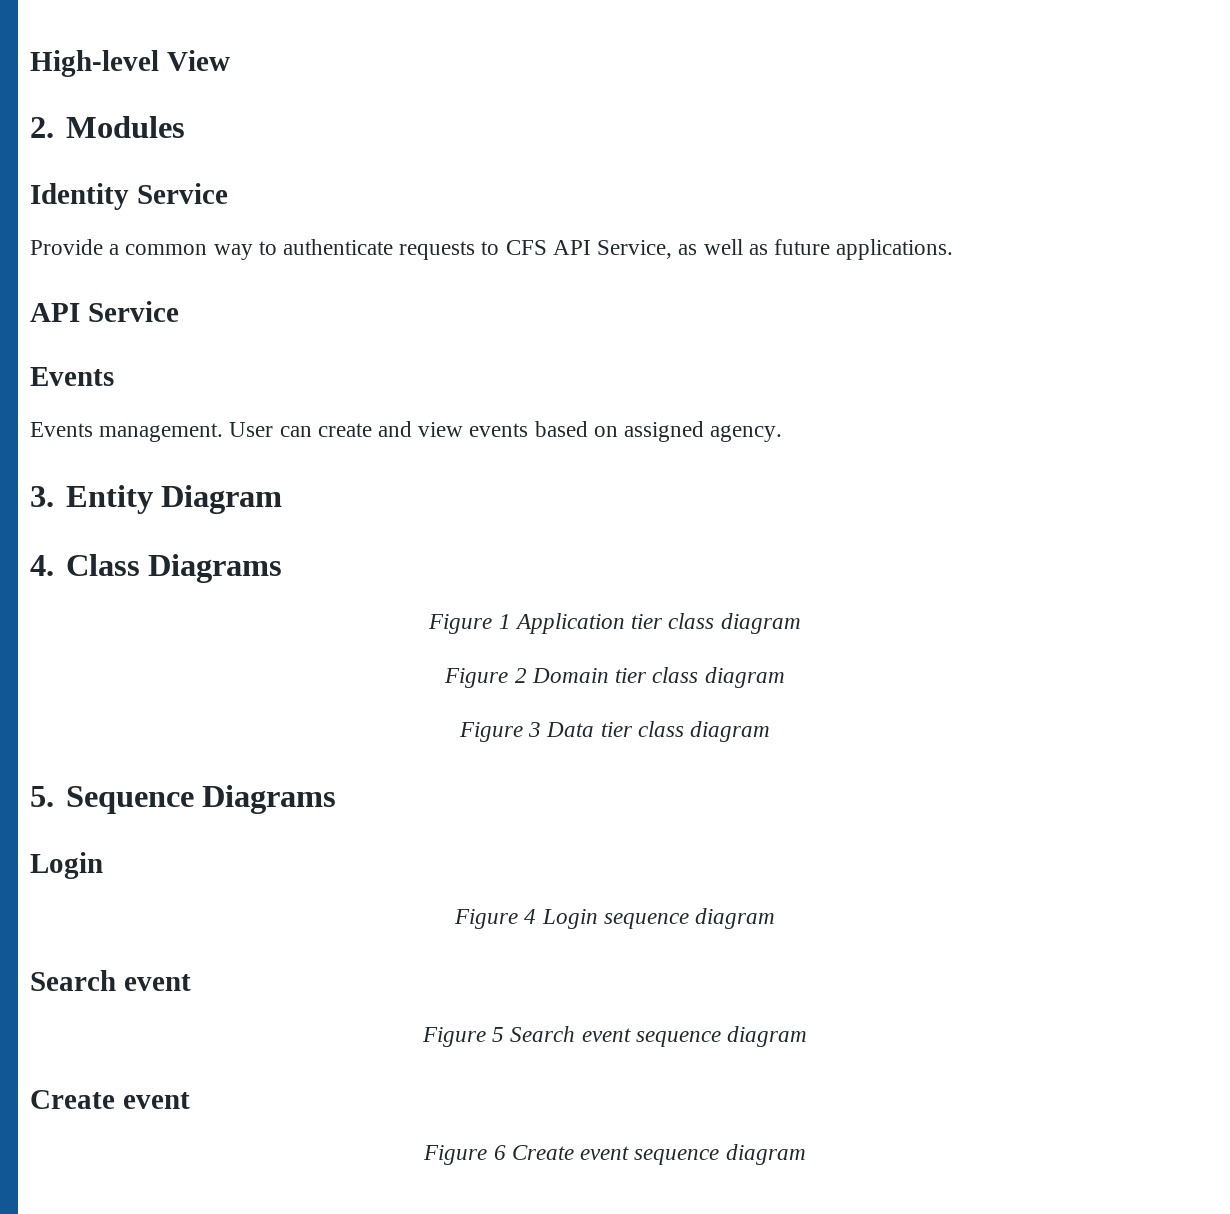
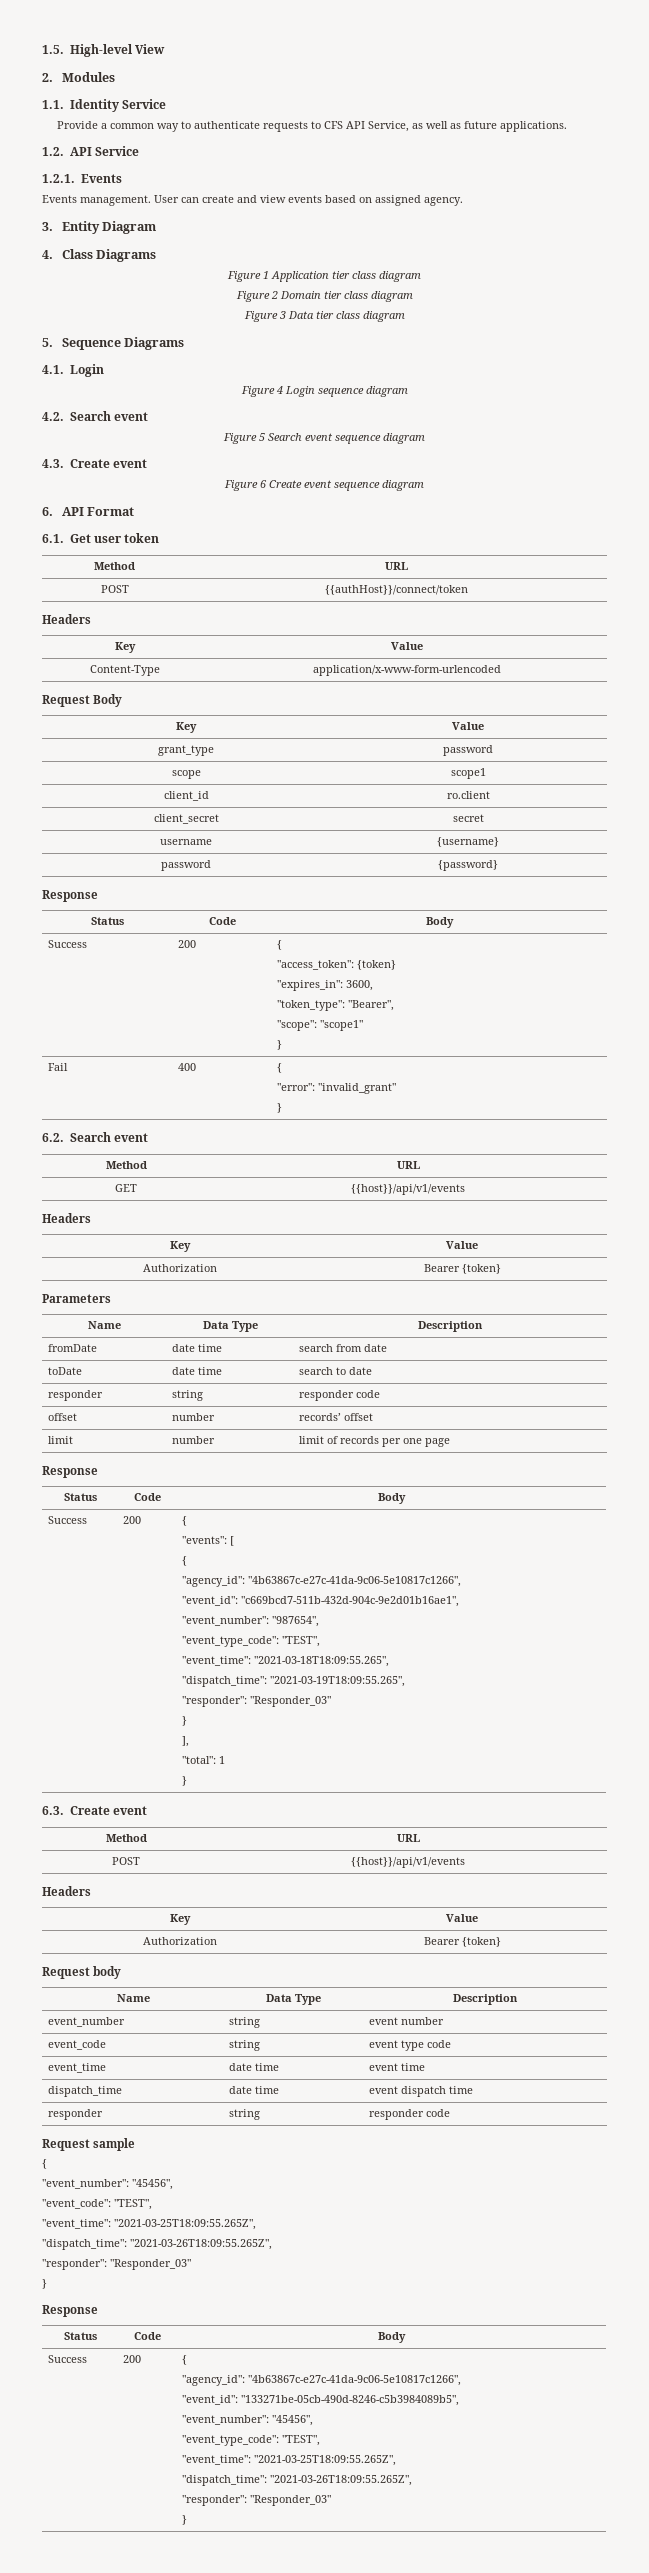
- High-level View
+ 1.5. High-level View
- Identity Service
+ 1.1. Identity Service
- API Service
- Events
+ 1.2. API Service
+ 1.2.1. Events
  5. Sequence Diagrams
- Login
+ 4.1. Login
  Figure 4 Login sequence diagram
- Search event
+ 4.2. Search event
  Figure 5 Search event sequence diagram
- Create event
+ 4.3. Create event
+ 6. API Format
+ 6.1. Get user token
+ Method | URL
+ POST | {{authHost}}/connect/token
+ Headers
+ Key | Value
+ Content-Type | application/x-www-form-urlencoded
+ Request Body
+ Key | Value
+ grant_type | password
+ scope | scope1
+ client_id | ro.client
+ client_secret | secret
+ username | {username}
+ password | {password}
+ Response
+ Status | Code | Body
+ Success | 200 | {
+ "access_token": {token}
+ "expires_in": 3600,
+ "token_type": "Bearer",
+ "scope": "scope1"
+ }
+ Fail | 400 | {
+ "error": "invalid_grant"
+ }
+ 6.2. Search event
+ Method | URL
+ GET | {{host}}/api/v1/events
+ Headers
+ Key | Value
+ Authorization | Bearer {token}
+ Parameters
+ Name | Data Type | Description
+ fromDate | date time | search from date
+ toDate | date time | search to date
+ responder | string | responder code
+ offset | number | records’ offset
+ limit | number | limit of records per one page
+ Response
+ Status | Code | Body
+ Success | 200 | {
+ "events": [
+ {
+ "agency_id": "4b63867c-e27c-41da-9c06-5e10817c1266",
+ "event_id": "c669bcd7-511b-432d-904c-9e2d01b16ae1",
+ "event_number": "987654",
+ "event_type_code": "TEST",
+ "event_time": "2021-03-18T18:09:55.265",
+ "dispatch_time": "2021-03-19T18:09:55.265",
+ "responder": "Responder_03"
+ }
+ ],
+ "total": 1
+ }
+ 6.3. Create event
+ Method | URL
+ POST | {{host}}/api/v1/events
+ Headers
+ Key | Value
+ Authorization | Bearer {token}
+ Request body
+ Name | Data Type | Description
+ event_number | string | event number
+ event_code | string | event type code
+ event_time | date time | event time
+ dispatch_time | date time | event dispatch time
+ responder | string | responder code
+ Request sample
+ {
+ "event_number": "45456",
+ "event_code": "TEST",
+ "event_time": "2021-03-25T18:09:55.265Z",
+ "dispatch_time": "2021-03-26T18:09:55.265Z",
+ "responder": "Responder_03"
+ }
+ Response
+ Status | Code | Body
+ Success | 200 | {
+ "agency_id": "4b63867c-e27c-41da-9c06-5e10817c1266",
+ "event_id": "133271be-05cb-490d-8246-c5b3984089b5",
+ "event_number": "45456",
+ "event_type_code": "TEST",
+ "event_time": "2021-03-25T18:09:55.265Z",
+ "dispatch_time": "2021-03-26T18:09:55.265Z",
+ "responder": "Responder_03"
+ }

